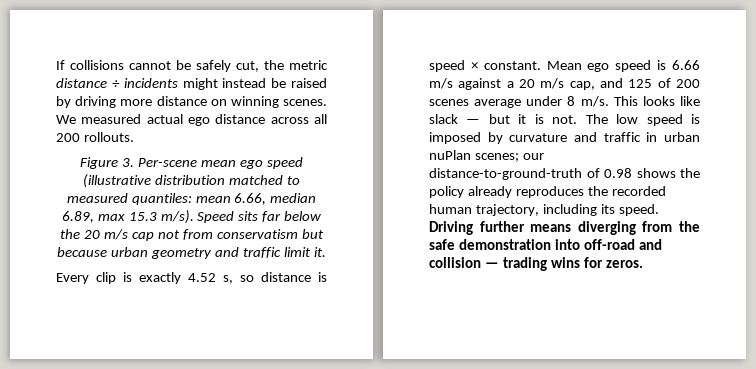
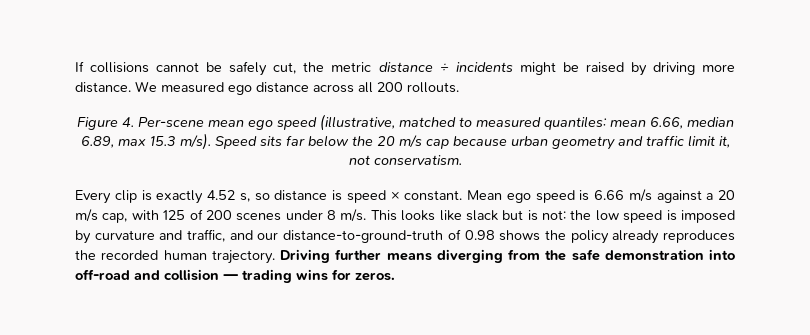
- If collisions cannot be safely cut, the metric distance ÷ incidents might instead be raised by driving more distance on winning scenes.
+ If collisions cannot be safely cut, the metric distance ÷ incidents might be raised by driving more distance.
- We measured actual ego distance across all 200 rollouts.
+ We measured ego distance across all 200 rollouts.
- Figure 3. Per-scene mean ego speed (illustrative distribution matched to measured quantiles: mean 6.66, median 6.89, max 15.3 m/s).
+ Figure 4. Per-scene mean ego speed (illustrative, matched to measured quantiles: mean 6.66, median 6.89, max 15.3 m/s).
- Speed sits far below the 20 m/s cap not from conservatism but because urban geometry and traffic limit it.
+ Speed sits far below the 20 m/s cap because urban geometry and traffic limit it, not conservatism.
- Mean ego speed is 6.66 m/s against a 20 m/s cap, and 125 of 200 scenes average under 8 m/s.
+ Mean ego speed is 6.66 m/s against a 20 m/s cap, with 125 of 200 scenes under 8 m/s.
- This looks like slack — but it is not. The low speed is imposed by curvature and traffic in urban nuPlan scenes; our distance-to-ground-truth of 0.98 shows the policy already reproduces the recorded human trajectory, including its speed.
+ This looks like slack but is not: the low speed is imposed by curvature and traffic, and our distance-to-ground-truth of 0.98 shows the policy already reproduces the recorded human trajectory.

